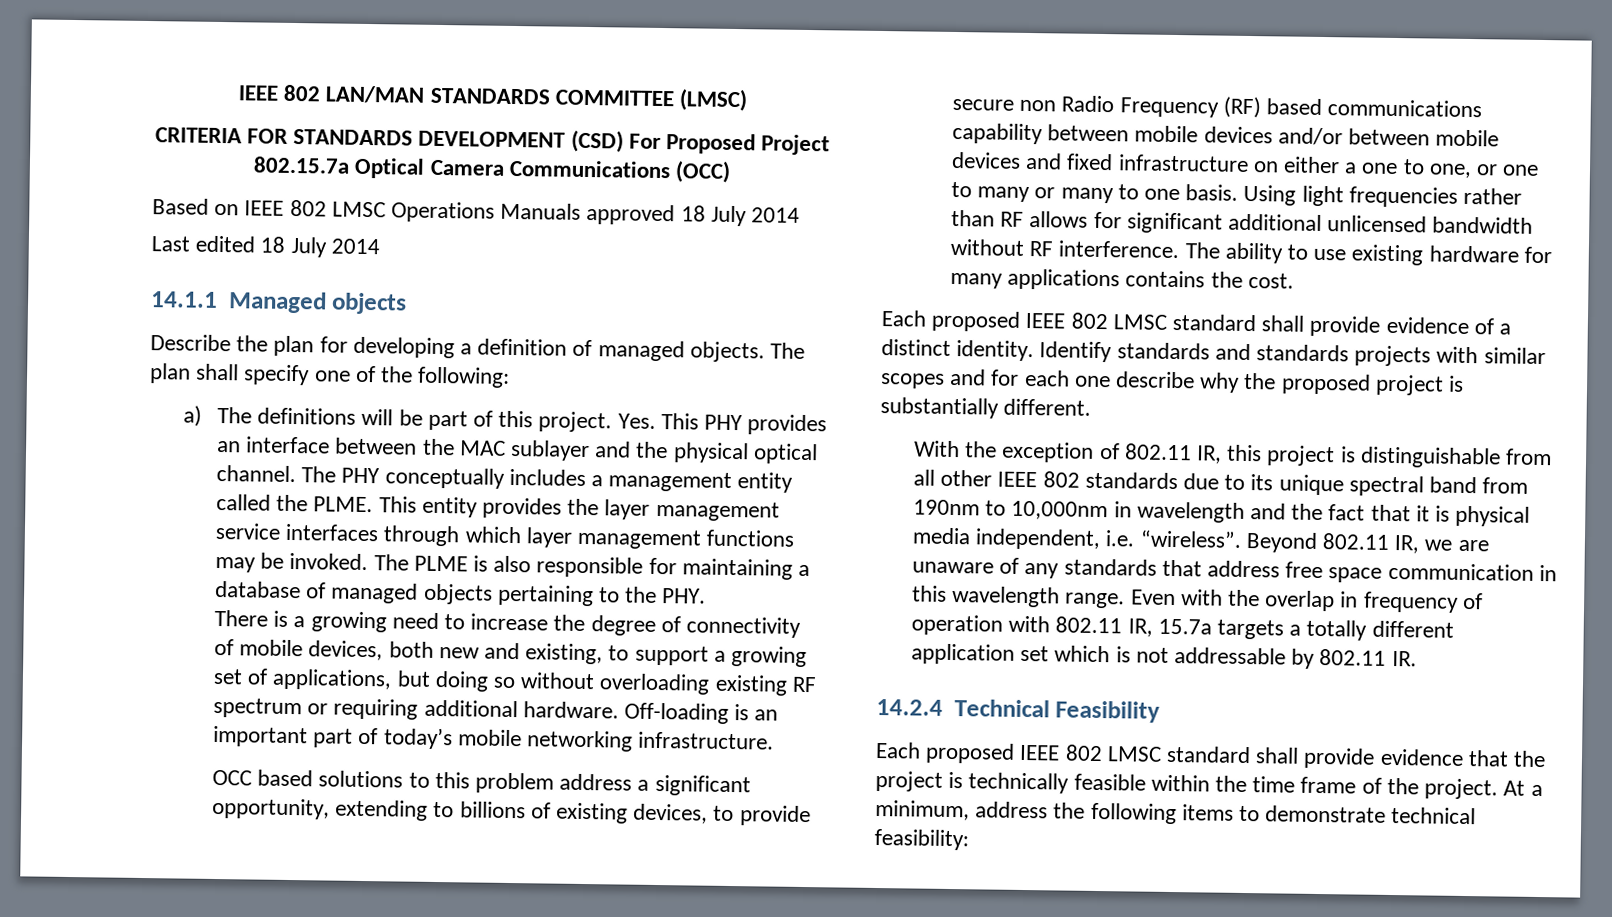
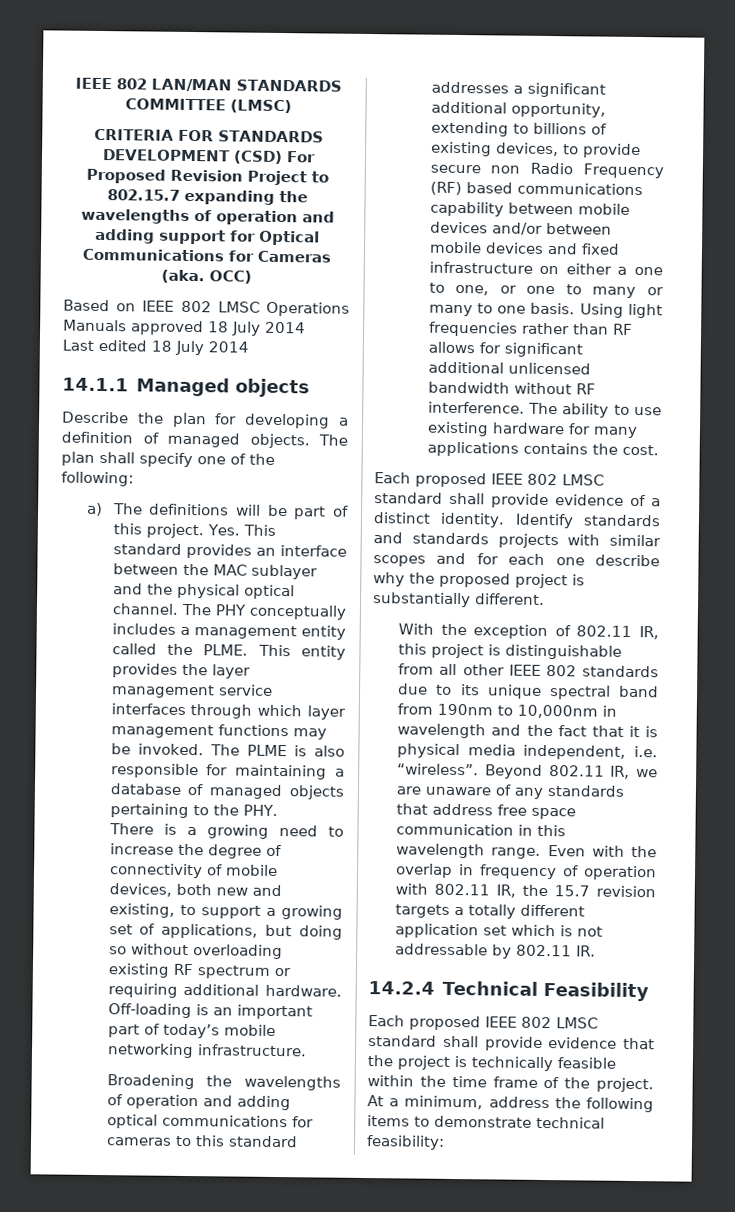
- CRITERIA FOR STANDARDS DEVELOPMENT (CSD) For Proposed Project 802.15.7a Optical Camera Communications (OCC)
+ CRITERIA FOR STANDARDS DEVELOPMENT (CSD) For Proposed Revision Project to 802.15.7 expanding the wavelengths of operation and adding support for Optical Communications for Cameras (aka. OCC)
- Yes. This PHY provides an interface between the MAC sublayer and the physical optical channel.
+ Yes. This standard provides an interface between the MAC sublayer and the physical optical channel.
- OCC based solutions to this problem address a significant opportunity, extending to billions of existing devices, to provide secure non Radio Frequency (RF) based communications capability between mobile devices and/or between mobile devices and fixed infrastructure on either a one to one, or one to many or many to one basis.
+ Broadening the wavelengths of operation and adding optical communications for cameras to this standard addresses a significant additional opportunity, extending to billions of existing devices, to provide secure non Radio Frequency (RF) based communications capability between mobile devices and/or between mobile devices and fixed infrastructure on either a one to one, or one to many or many to one basis.
- Even with the overlap in frequency of operation with 802.11 IR, 15.7a targets a totally different application set which is not addressable by 802.11 IR.
+ Even with the overlap in frequency of operation with 802.11 IR, the 15.7 revision targets a totally different application set which is not addressable by 802.11 IR.

